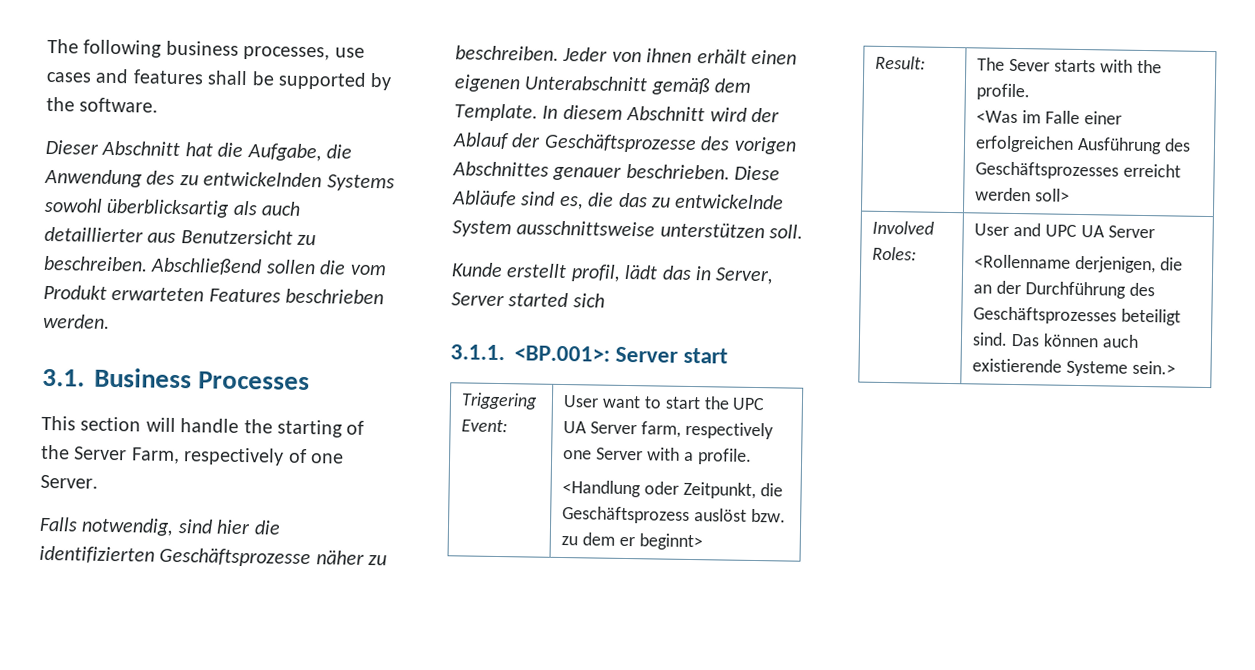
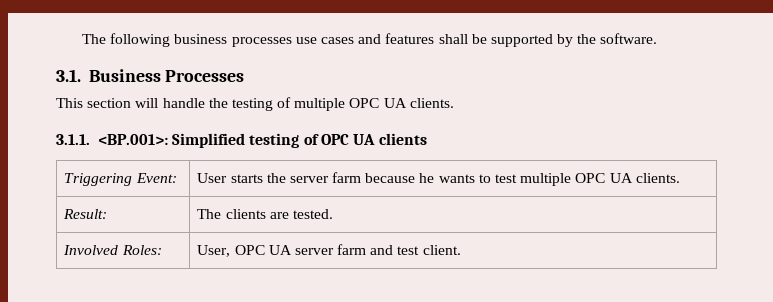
- The following business processes, use cases and features shall be supported by the software.
+ The following business processes use cases and features shall be supported by the software.
- Dieser Abschnitt hat die Aufgabe, die Anwendung des zu entwickelnden Systems sowohl überblicksartig als auch detaillierter aus Benutzersicht zu beschreiben. Abschließend sollen die vom Produkt erwarteten Features beschrieben werden.
- This section will handle the starting of the Server Farm, respectively of one Server.
- Falls notwendig, sind hier die identifizierten Geschäftsprozesse näher zu beschreiben. Jeder von ihnen erhält einen eigenen Unterabschnitt gemäß dem Template. In diesem Abschnitt wird der Ablauf der Geschäftsprozesse des vorigen Abschnittes genauer beschrieben. Diese Abläufe sind es, die das zu entwickelnde System ausschnittsweise unterstützen soll.
- Kunde erstellt profil, lädt das in Server, Server started sich
- 3.1.1. <BP.001>: Server start
- Triggering Event: | User want to start the UPC UA Server farm, respectively one Server with a profile.
- <Handlung oder Zeitpunkt, die Geschäftsprozess auslöst bzw. zu dem er beginnt>
- Result: | The Sever starts with the profile.
- <Was im Falle einer erfolgreichen Ausführung des Geschäftsprozesses erreicht werden soll>
- Involved Roles: | User and UPC UA Server
- <Rollenname derjenigen, die an der Durchführung des Geschäftsprozesses beteiligt sind. Das können auch existierende Systeme sein.>
+ This section will handle the testing of multiple OPC UA clients.
+ 3.1.1. <BP.001>: Simplified testing of OPC UA clients
+ Triggering Event: | User starts the server farm because he wants to test multiple OPC UA clients.
+ Result: | The clients are tested.
+ Involved Roles: | User, OPC UA server farm and test client.

